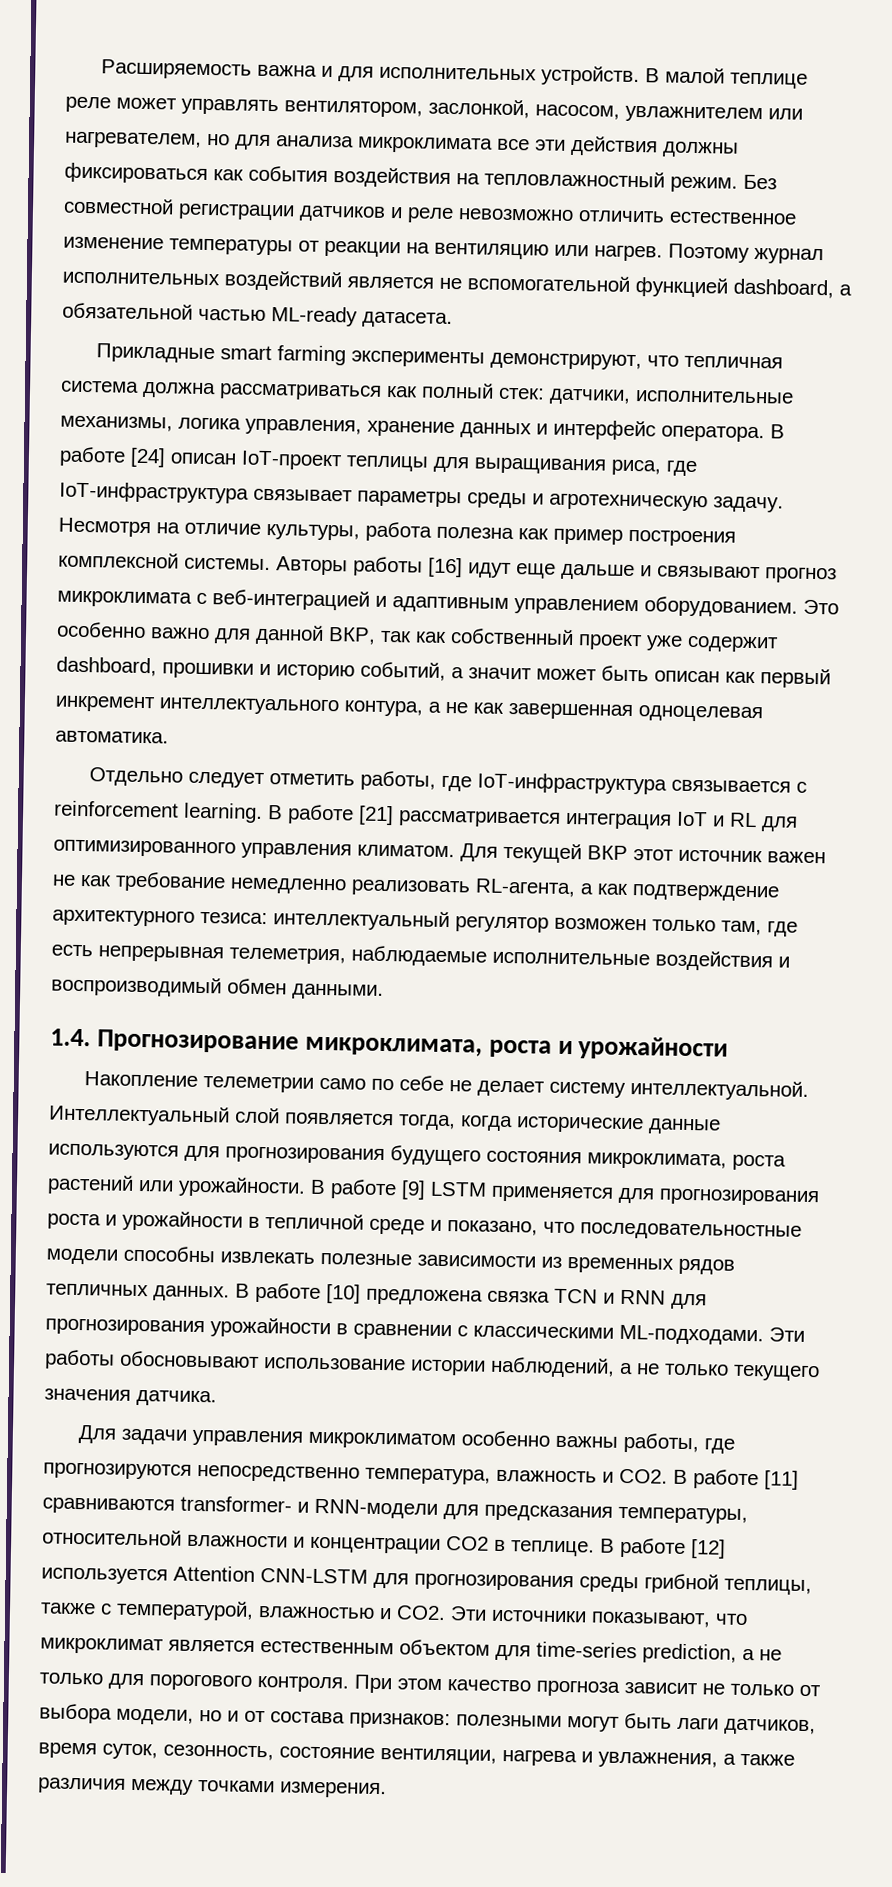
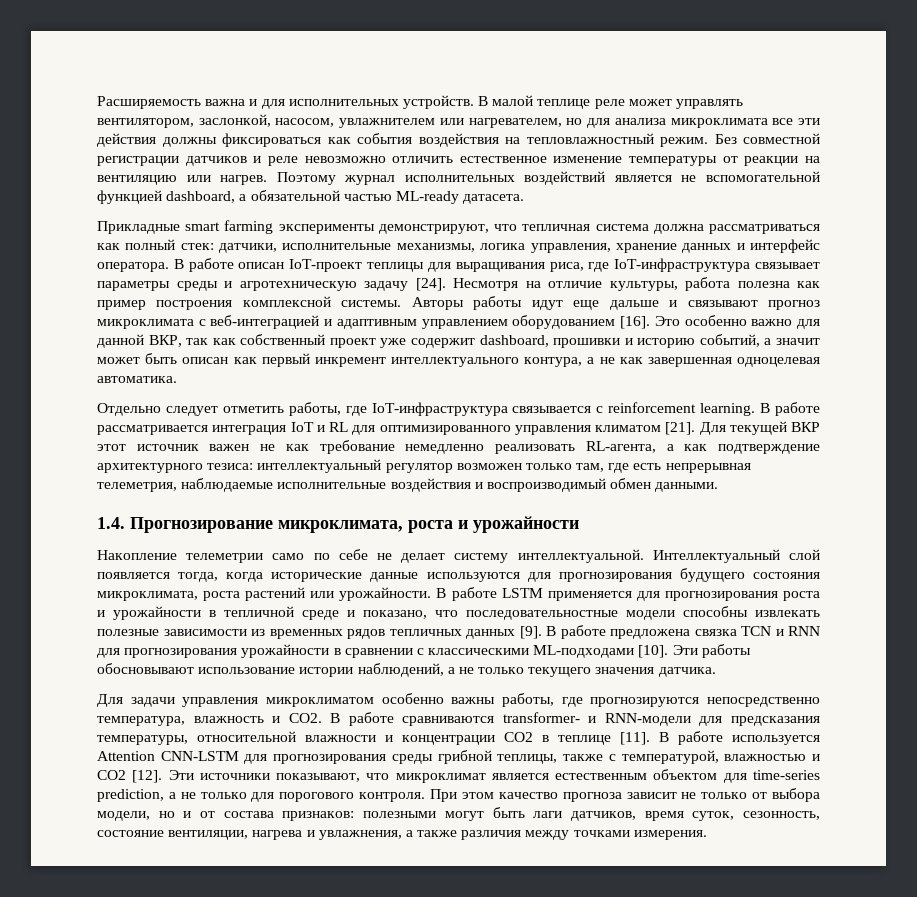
- В работе [24] описан IoT-проект теплицы для выращивания риса, где IoT-инфраструктура связывает параметры среды и агротехническую задачу.
+ В работе описан IoT-проект теплицы для выращивания риса, где IoT-инфраструктура связывает параметры среды и агротехническую задачу [24].
- Авторы работы [16] идут еще дальше и связывают прогноз микроклимата с веб-интеграцией и адаптивным управлением оборудованием.
+ Авторы работы идут еще дальше и связывают прогноз микроклимата с веб-интеграцией и адаптивным управлением оборудованием [16].
- В работе [21] рассматривается интеграция IoT и RL для оптимизированного управления климатом.
+ В работе рассматривается интеграция IoT и RL для оптимизированного управления климатом [21].
- В работе [9] LSTM применяется для прогнозирования роста и урожайности в тепличной среде и показано, что последовательностные модели способны извлекать полезные зависимости из временных рядов тепличных данных. В работе [10] предложена связка TCN и RNN для прогнозирования урожайности в сравнении с классическими ML-подходами.
+ В работе LSTM применяется для прогнозирования роста и урожайности в тепличной среде и показано, что последовательностные модели способны извлекать полезные зависимости из временных рядов тепличных данных [9]. В работе предложена связка TCN и RNN для прогнозирования урожайности в сравнении с классическими ML-подходами [10].
- Для задачи управления микроклиматом особенно важны работы, где прогнозируются непосредственно температура, влажность и CO2. В работе [11] сравниваются transformer- и RNN-модели для предсказания температуры, относительной влажности и концентрации CO2 в теплице. В работе [12] используется Attention CNN-LSTM для прогнозирования среды грибной теплицы, также с температурой, влажностью и CO2. Эти источники показывают, что микроклимат является естественным объектом для time-series prediction, а не только для порогового контроля.
+ Для задачи управления микроклиматом особенно важны работы, где прогнозируются непосредственно температура, влажность и CO2. В работе сравниваются transformer- и RNN-модели для предсказания температуры, относительной влажности и концентрации CO2 в теплице [11]. В работе используется Attention CNN-LSTM для прогнозирования среды грибной теплицы, также с температурой, влажностью и CO2 [12]. Эти источники показывают, что микроклимат является естественным объектом для time-series prediction, а не только для порогового контроля.

